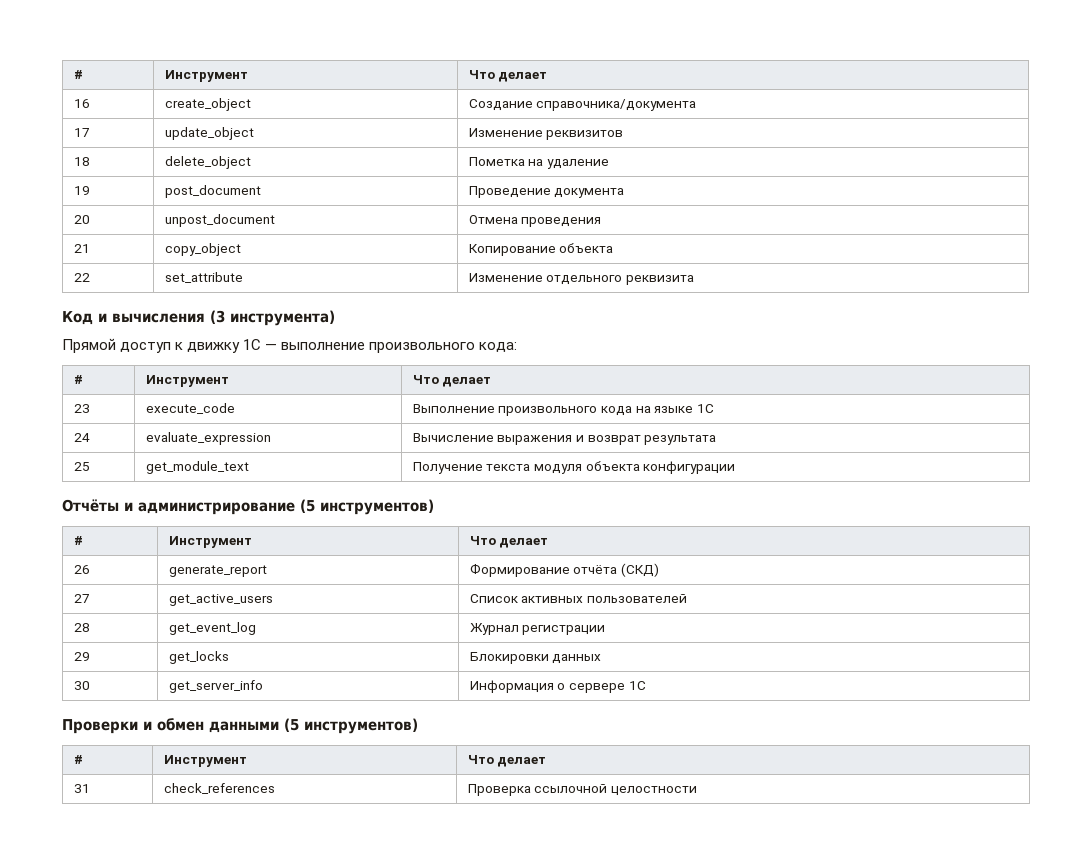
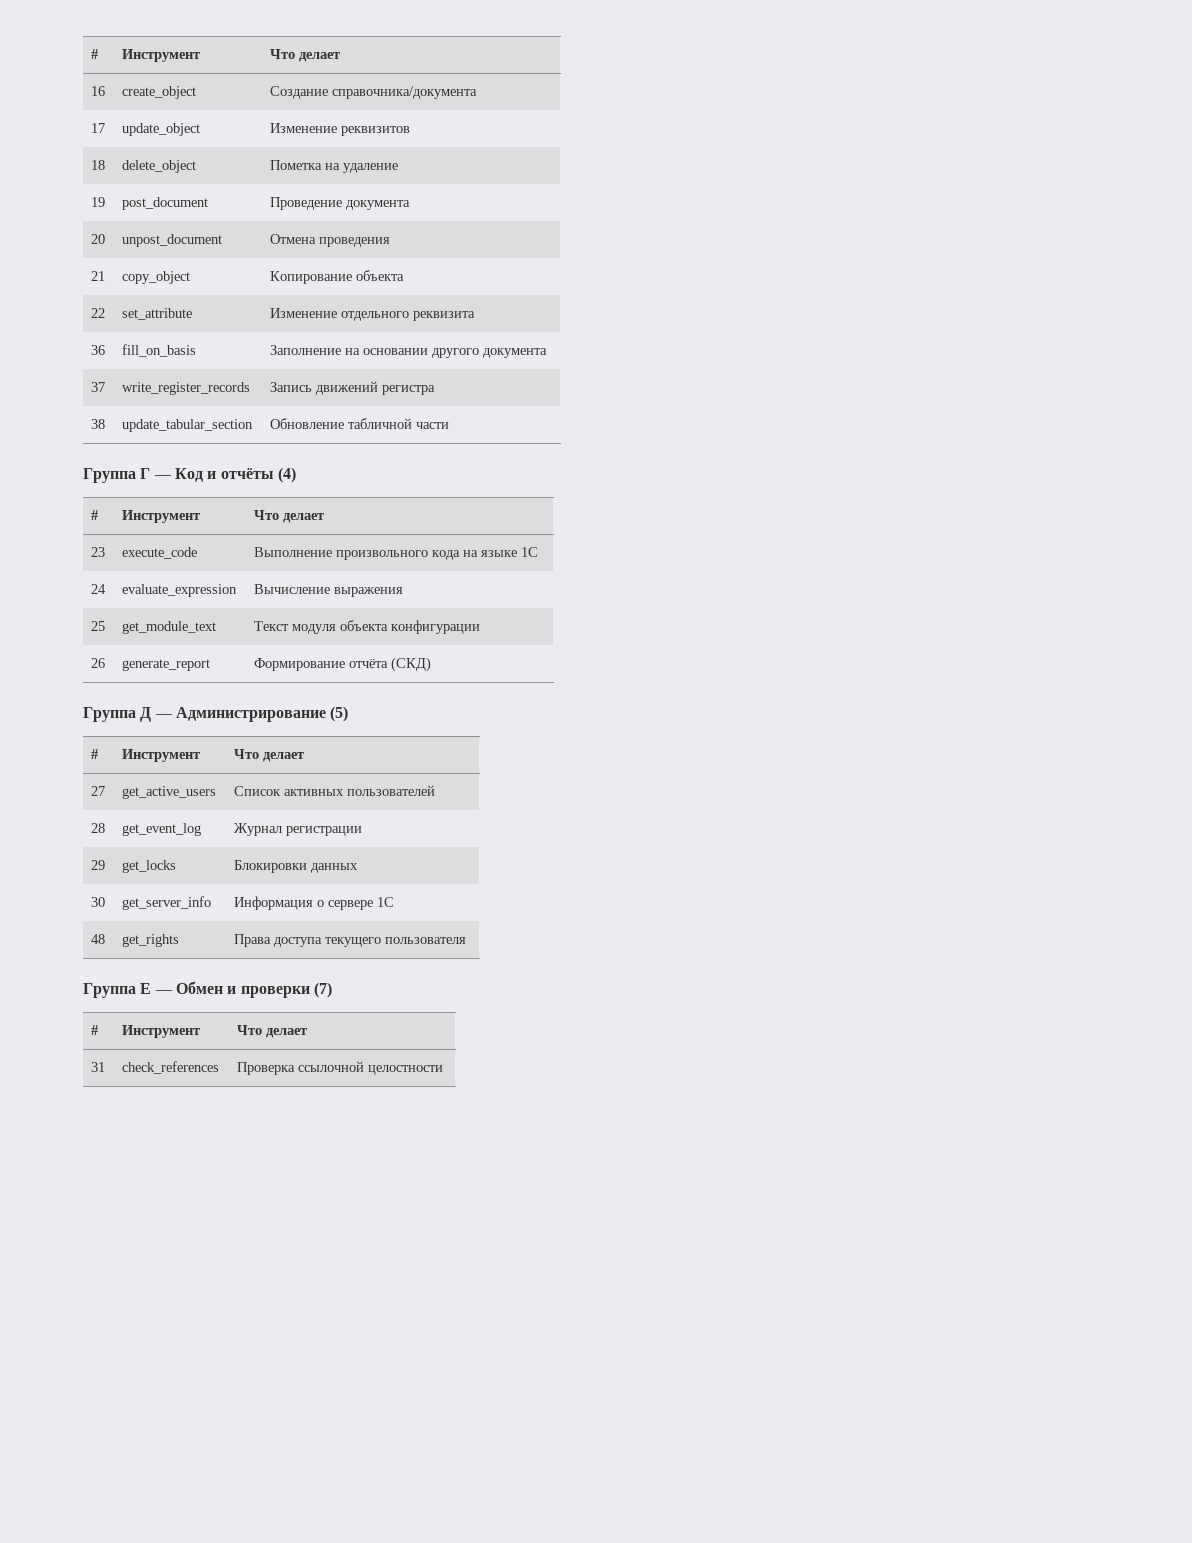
- Код и вычисления (3 инструмента)
- Прямой доступ к движку 1С — выполнение произвольного кода:
+ 36 | fill_on_basis | Заполнение на основании другого документа
+ 37 | write_register_records | Запись движений регистра
+ 38 | update_tabular_section | Обновление табличной части
+ Группа Г — Код и отчёты (4)
- 24 | evaluate_expression | Вычисление выражения и возврат результата
+ 24 | evaluate_expression | Вычисление выражения
- 25 | get_module_text | Получение текста модуля объекта конфигурации
+ 25 | get_module_text | Текст модуля объекта конфигурации
- Отчёты и администрирование (5 инструментов)
- # | Инструмент | Что делает
+ Группа Д — Администрирование (5)
+ # | Инструмент | Что делает
- Проверки и обмен данными (5 инструментов)
+ 48 | get_rights | Права доступа текущего пользователя
+ Группа Е — Обмен и проверки (7)

